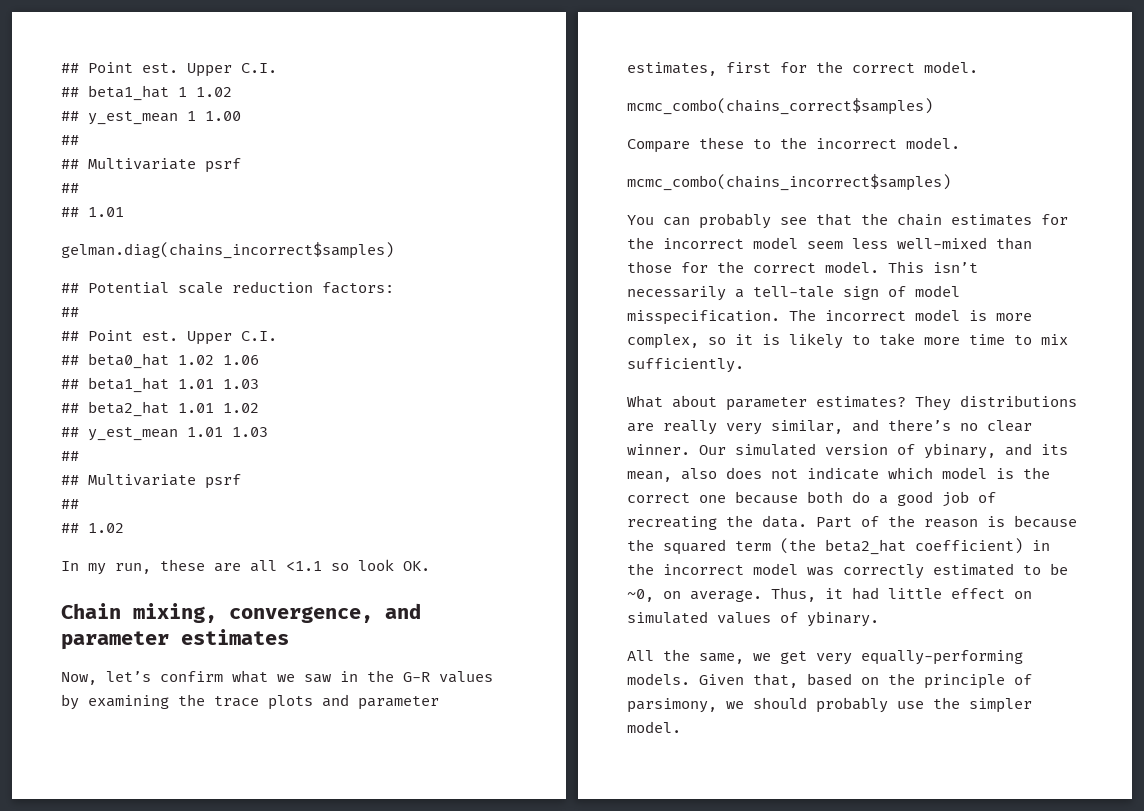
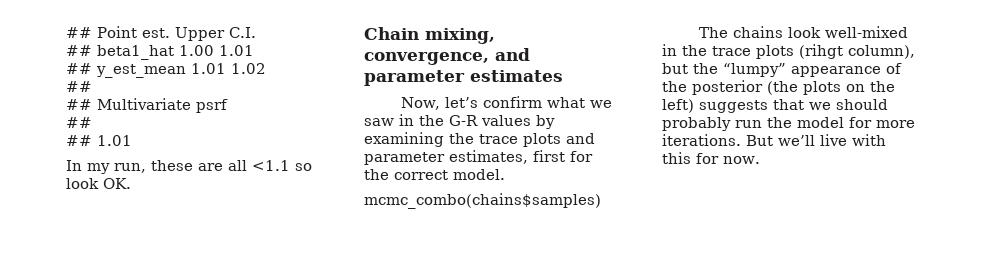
- ## beta1_hat 1 1.02
- ## y_est_mean 1 1.00
+ ## beta1_hat 1.00 1.01
+ ## y_est_mean 1.01 1.02
- gelman.diag(chains_incorrect$samples)
- ## Potential scale reduction factors:
- ##
- ## Point est. Upper C.I.
- ## beta0_hat 1.02 1.06
- ## beta1_hat 1.01 1.03
- ## beta2_hat 1.01 1.02
- ## y_est_mean 1.01 1.03
- ##
- ## Multivariate psrf
- ##
- ## 1.02
- mcmc_combo(chains_correct$samples)
- Compare these to the incorrect model.
- mcmc_combo(chains_incorrect$samples)
- You can probably see that the chain estimates for the incorrect model seem less well-mixed than those for the correct model. This isn’t necessarily a tell-tale sign of model misspecification. The incorrect model is more complex, so it is likely to take more time to mix sufficiently.
- What about parameter estimates? They distributions are really very similar, and there’s no clear winner. Our simulated version of ybinary, and its mean, also does not indicate which model is the correct one because both do a good job of recreating the data. Part of the reason is because the squared term (the beta2_hat coefficient) in the incorrect model was correctly estimated to be ~0, on average. Thus, it had little effect on simulated values of ybinary.
- All the same, we get very equally-performing models. Given that, based on the principle of parsimony, we should probably use the simpler model.
+ mcmc_combo(chains$samples)
+ The chains look well-mixed in the trace plots (rihgt column), but the “lumpy” appearance of the posterior (the plots on the left) suggests that we should probably run the model for more iterations. But we’ll live with this for now.

